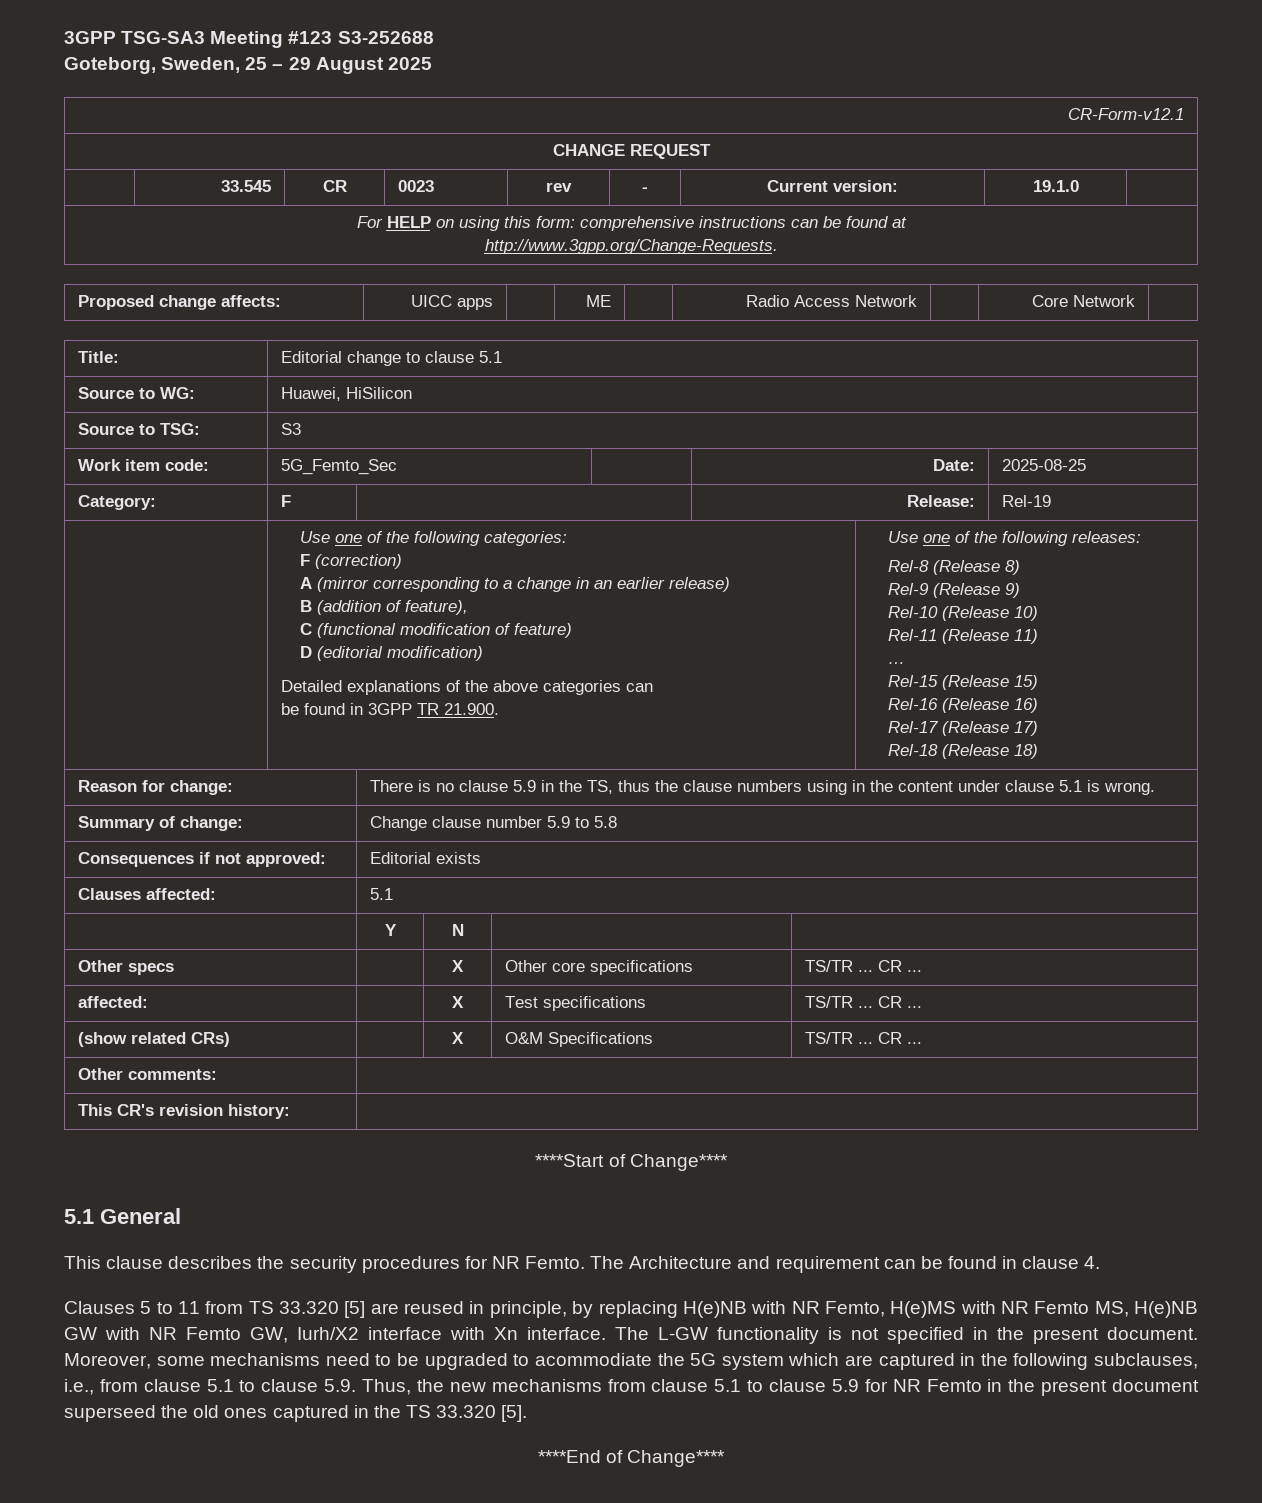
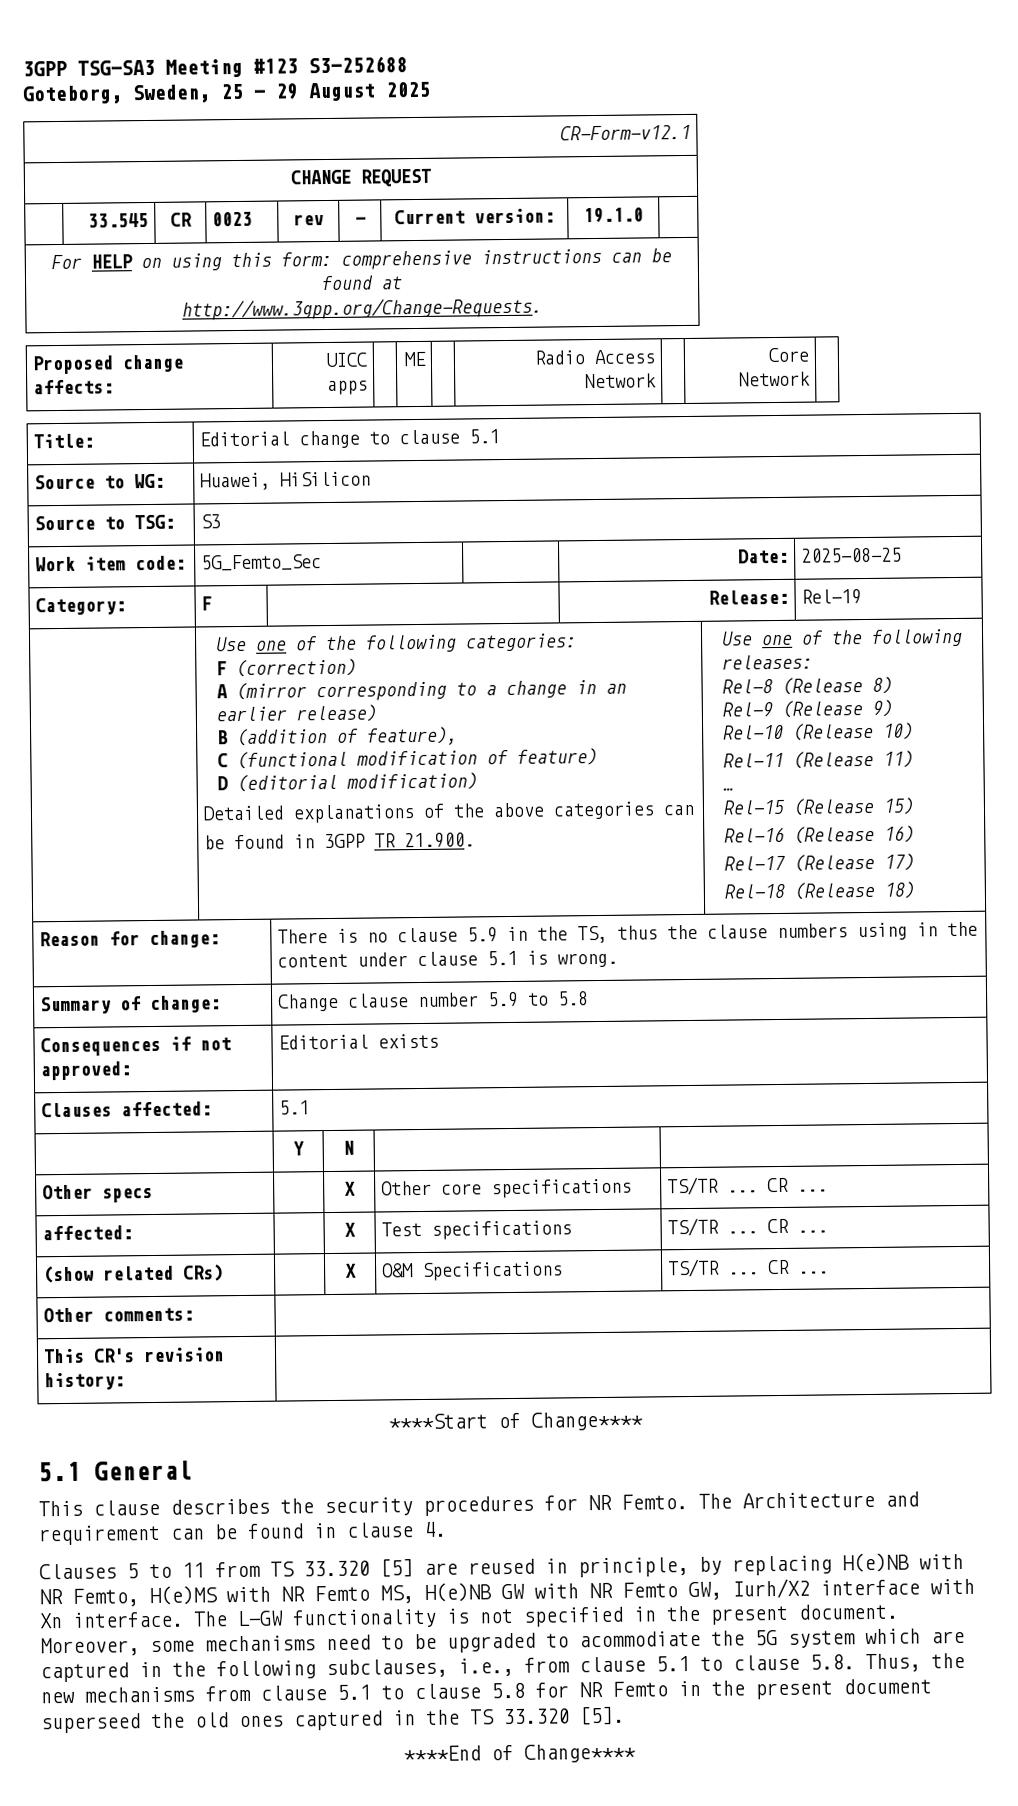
- Moreover, some mechanisms need to be upgraded to acommodiate the 5G system which are captured in the following subclauses, i.e., from clause 5.1 to clause 5.9. Thus, the new mechanisms from clause 5.1 to clause 5.9 for NR Femto in the present document superseed the old ones captured in the TS 33.320 [5].
+ Moreover, some mechanisms need to be upgraded to acommodiate the 5G system which are captured in the following subclauses, i.e., from clause 5.1 to clause 5.8. Thus, the new mechanisms from clause 5.1 to clause 5.8 for NR Femto in the present document superseed the old ones captured in the TS 33.320 [5].

